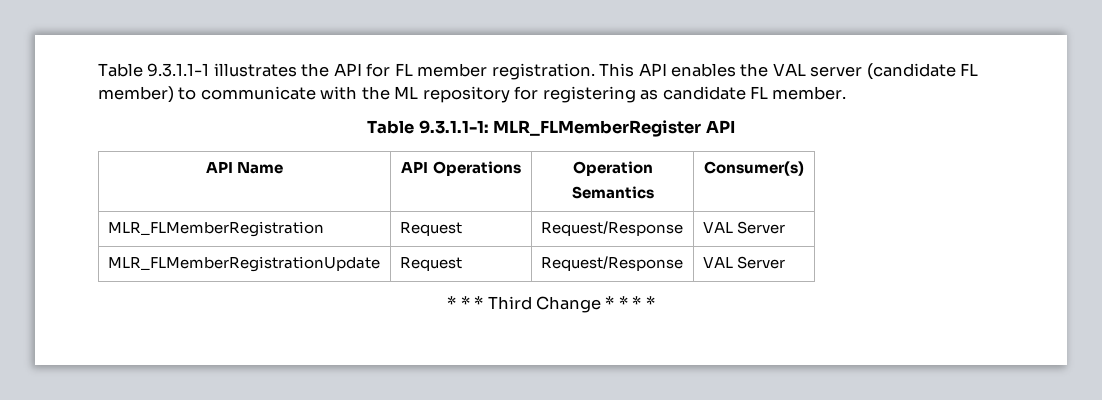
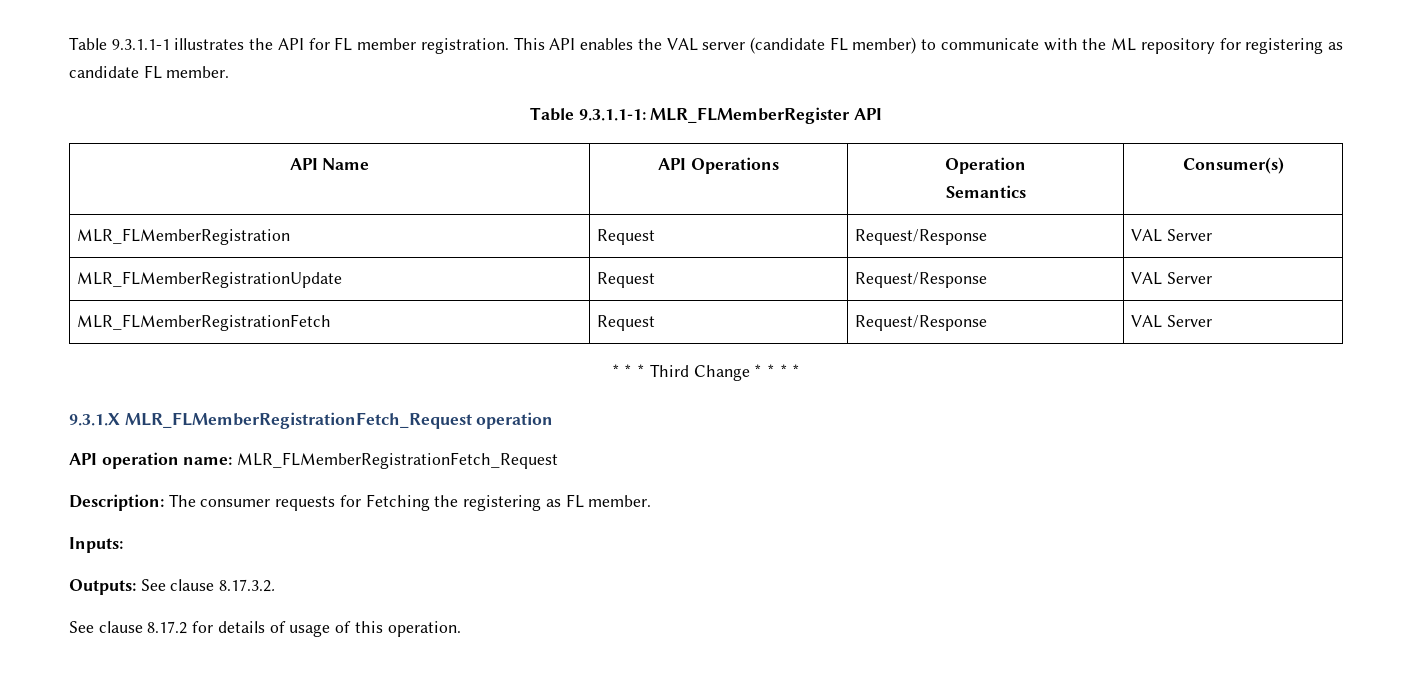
+ MLR_FLMemberRegistrationFetch | Request | Request/Response | VAL Server
+ 9.3.1.X MLR_FLMemberRegistrationFetch_Request operation
+ API operation name: MLR_FLMemberRegistrationFetch_Request
+ Description: The consumer requests for Fetching the registering as FL member.
+ Inputs:
+ Outputs: See clause 8.17.3.2.
+ See clause 8.17.2 for details of usage of this operation.

